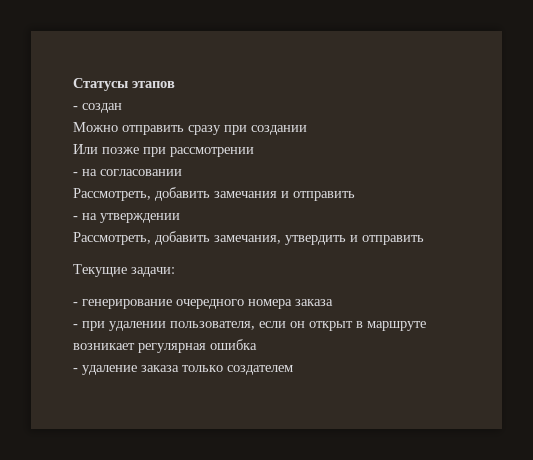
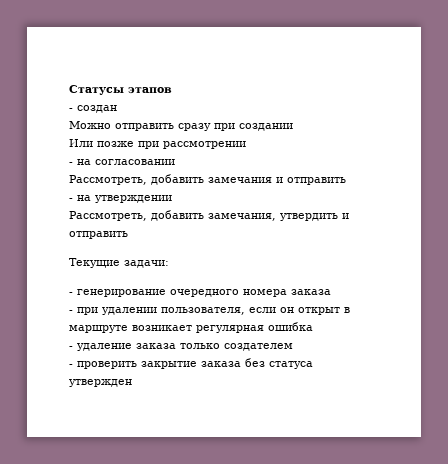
+ - проверить закрытие заказа без статуса утвержден

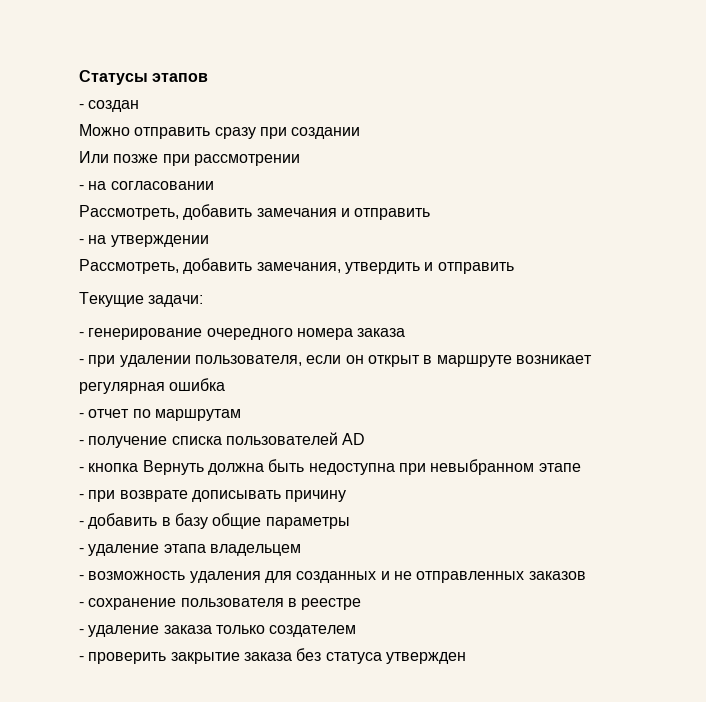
+ - отчет по маршрутам
+ - получение списка пользователей AD
+ - кнопка Вернуть должна быть недоступна при невыбранном этапе
+ - при возврате дописывать причину
+ - добавить в базу общие параметры
+ - удаление этапа владельцем
+ - возможность удаления для созданных и не отправленных заказов
+ - сохранение пользователя в реестре

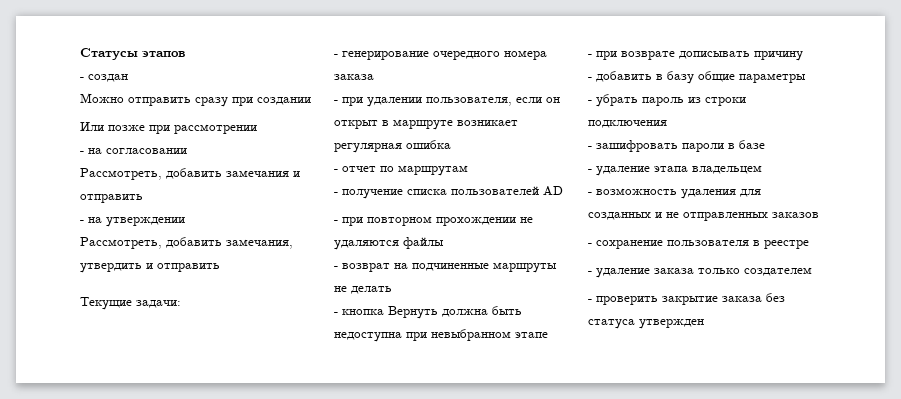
+ - при повторном прохождении не удаляются файлы
+ - возврат на подчиненные маршруты не делать
+ - убрать пароль из строки подключения
+ - зашифровать пароли в базе

